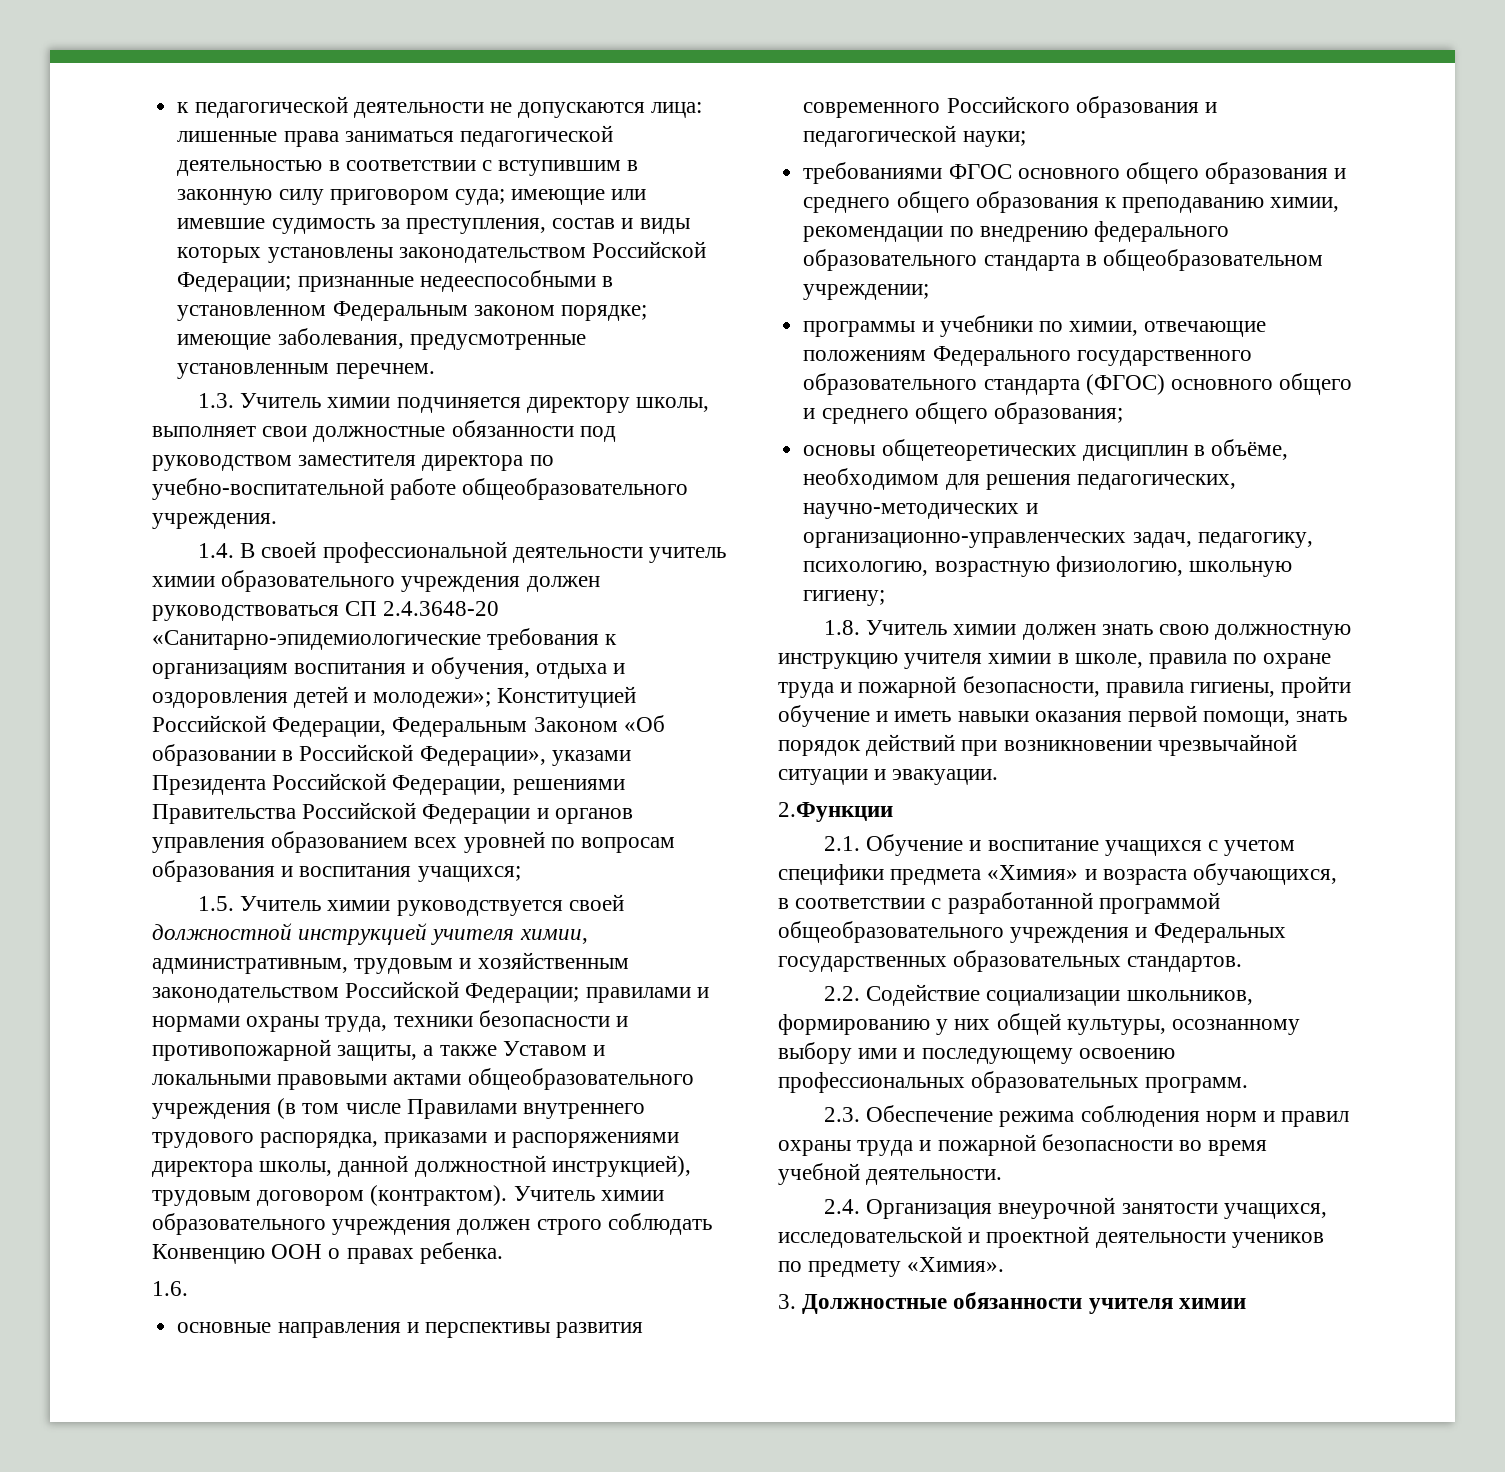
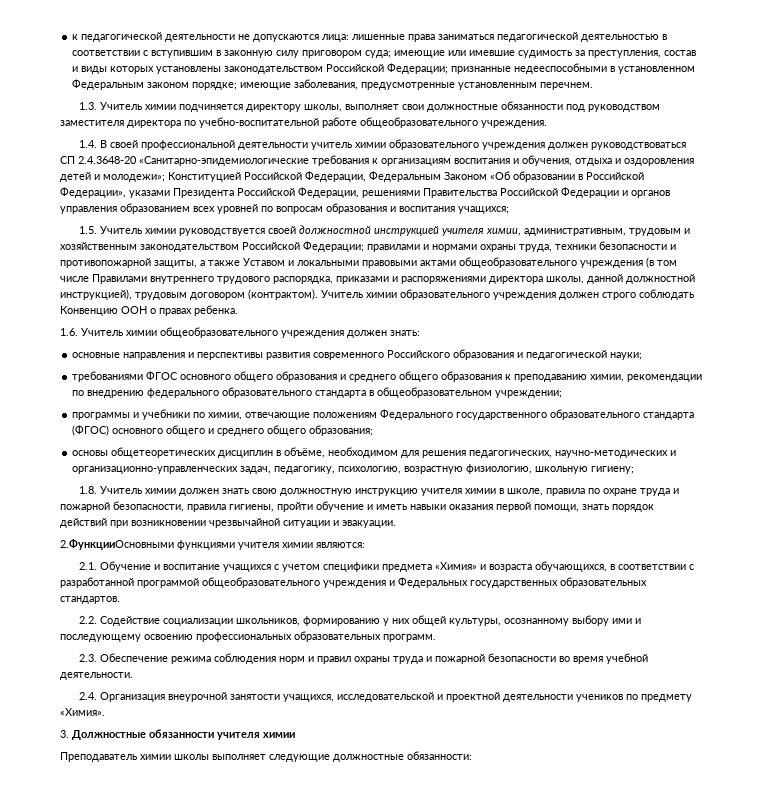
- 1.6.
+ 1.6. Учитель химии общеобразовательного учреждения должен знать:
- 2.Функции
+ 2.ФункцииОсновными функциями учителя химии являются:
+ Преподаватель химии школы выполняет следующие должностные обязанности:

